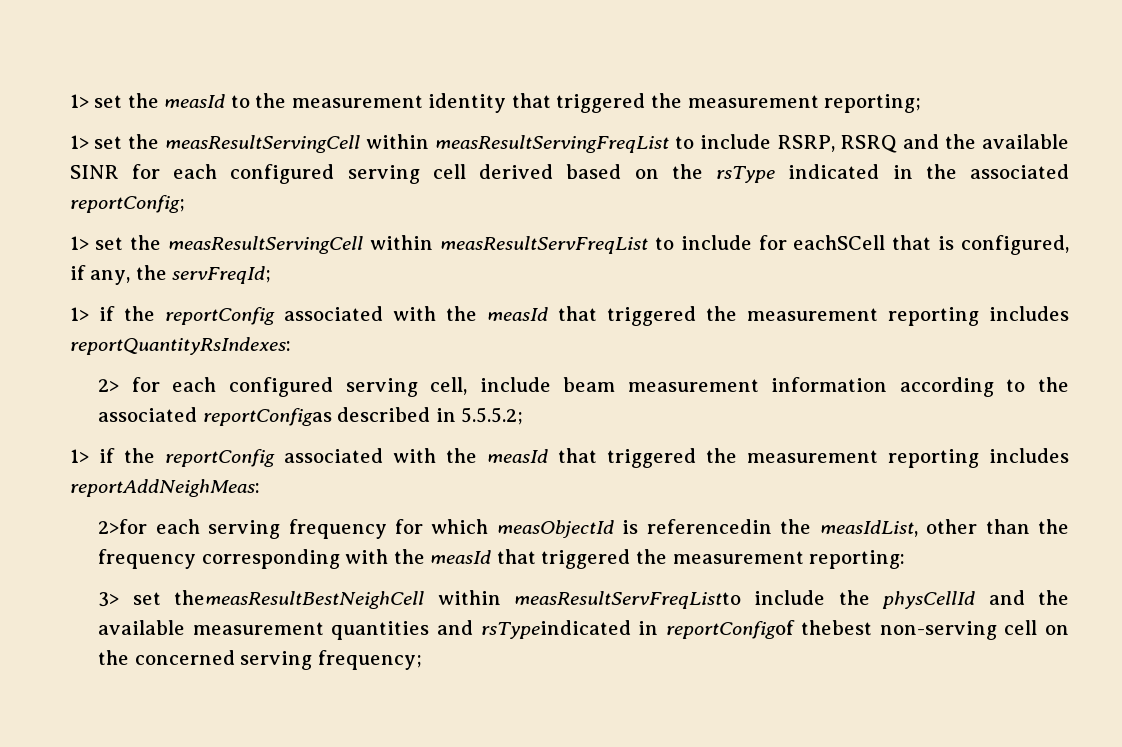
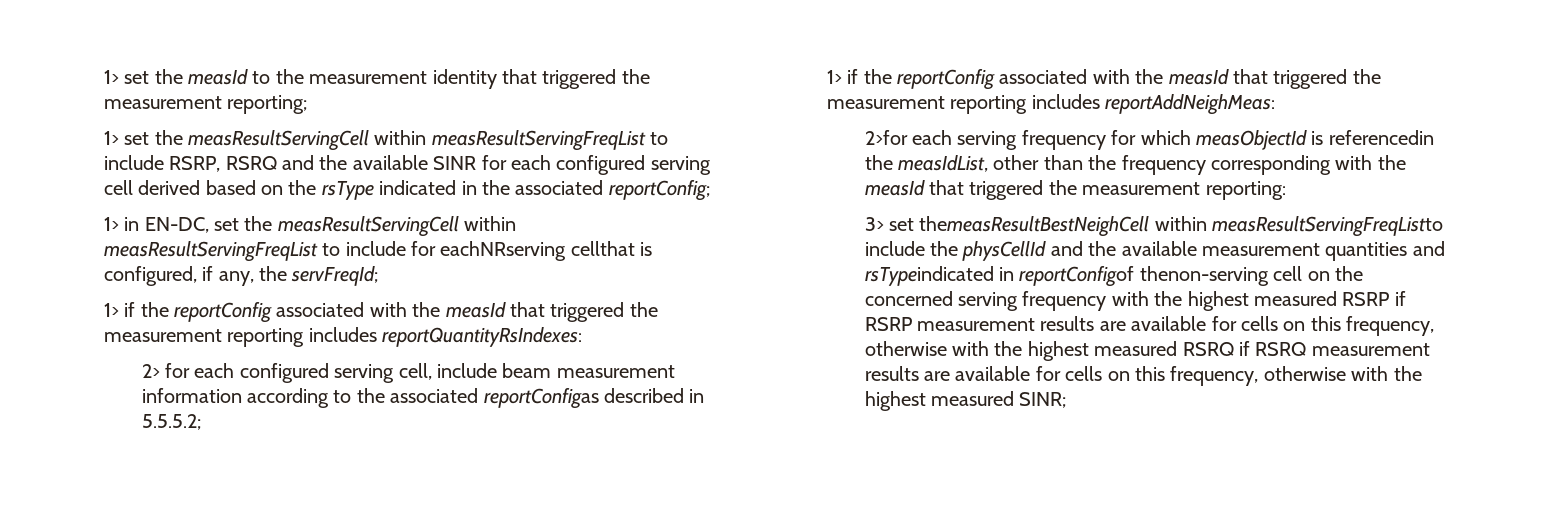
- 1> set the measResultServingCell within measResultServFreqList to include for eachSCell that is configured, if any, the servFreqId;
+ 1> in EN-DC, set the measResultServingCell within measResultServingFreqList to include for eachNRserving cellthat is configured, if any, the servFreqId;
- 3> set themeasResultBestNeighCell within measResultServFreqListto include the physCellId and the available measurement quantities and rsTypeindicated in reportConfigof thebest non-serving cell on the concerned serving frequency;
+ 3> set themeasResultBestNeighCell within measResultServingFreqListto include the physCellId and the available measurement quantities and rsTypeindicated in reportConfigof thenon-serving cell on the concerned serving frequency with the highest measured RSRP if RSRP measurement results are available for cells on this frequency, otherwise with the highest measured RSRQ if RSRQ measurement results are available for cells on this frequency, otherwise with the highest measured SINR;

